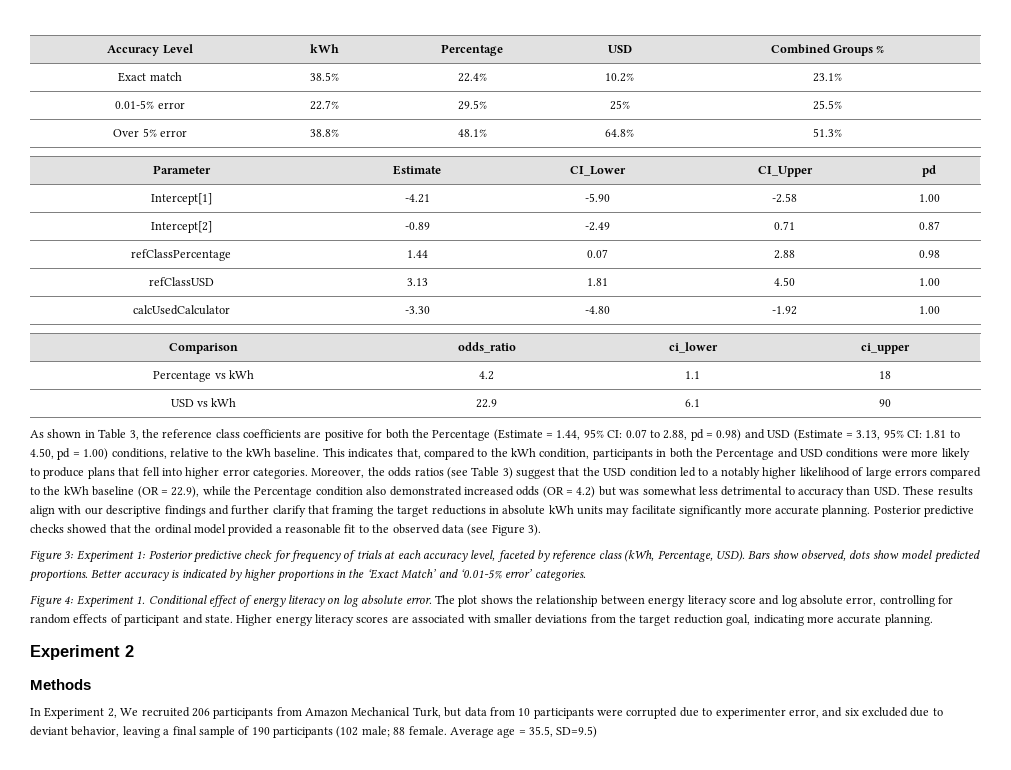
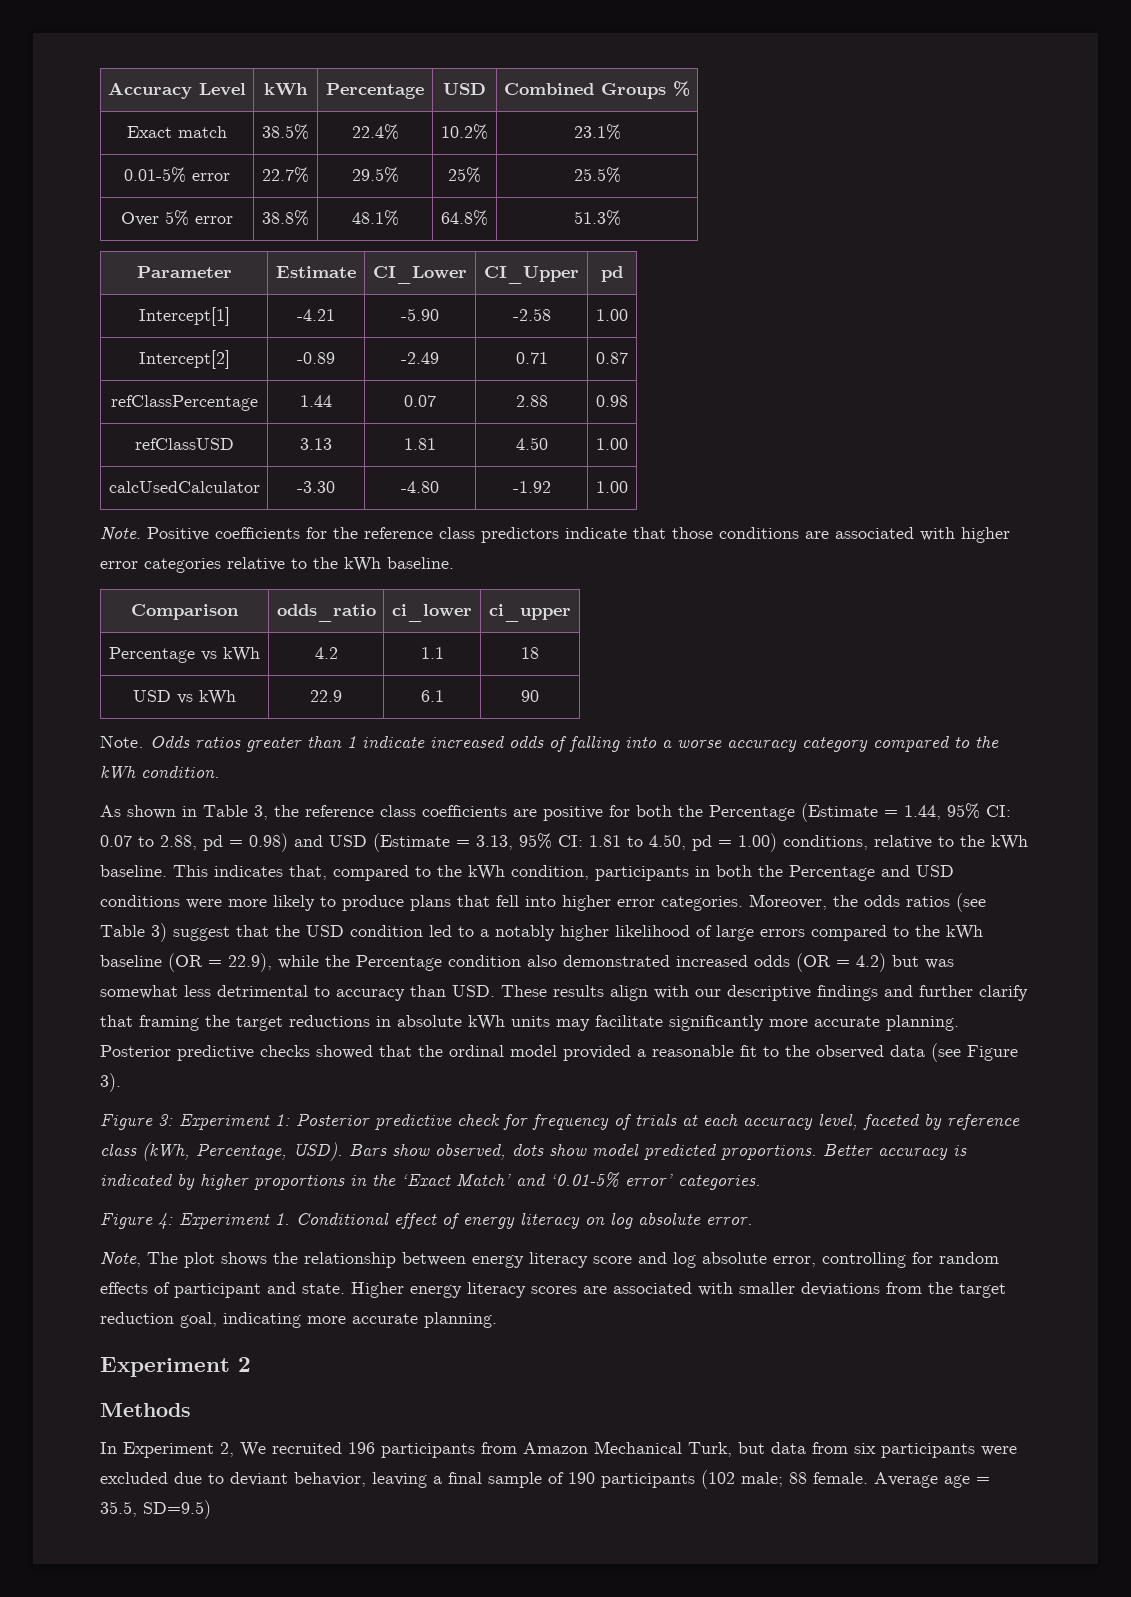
+ Note. Positive coefficients for the reference class predictors indicate that those conditions are associated with higher error categories relative to the kWh baseline.
+ Note. Odds ratios greater than 1 indicate increased odds of falling into a worse accuracy category compared to the kWh condition.
- Figure 4: Experiment 1. Conditional effect of energy literacy on log absolute error. The plot shows the relationship between energy literacy score and log absolute error, controlling for random effects of participant and state.
+ Figure 4: Experiment 1. Conditional effect of energy literacy on log absolute error.
+ Note, The plot shows the relationship between energy literacy score and log absolute error, controlling for random effects of participant and state.
- In Experiment 2, We recruited 206 participants from Amazon Mechanical Turk, but data from 10 participants were corrupted due to experimenter error, and six excluded due to deviant behavior, leaving a final sample of 190 participants (102 male; 88 female.
+ In Experiment 2, We recruited 196 participants from Amazon Mechanical Turk, but data from six participants were excluded due to deviant behavior, leaving a final sample of 190 participants (102 male; 88 female.

